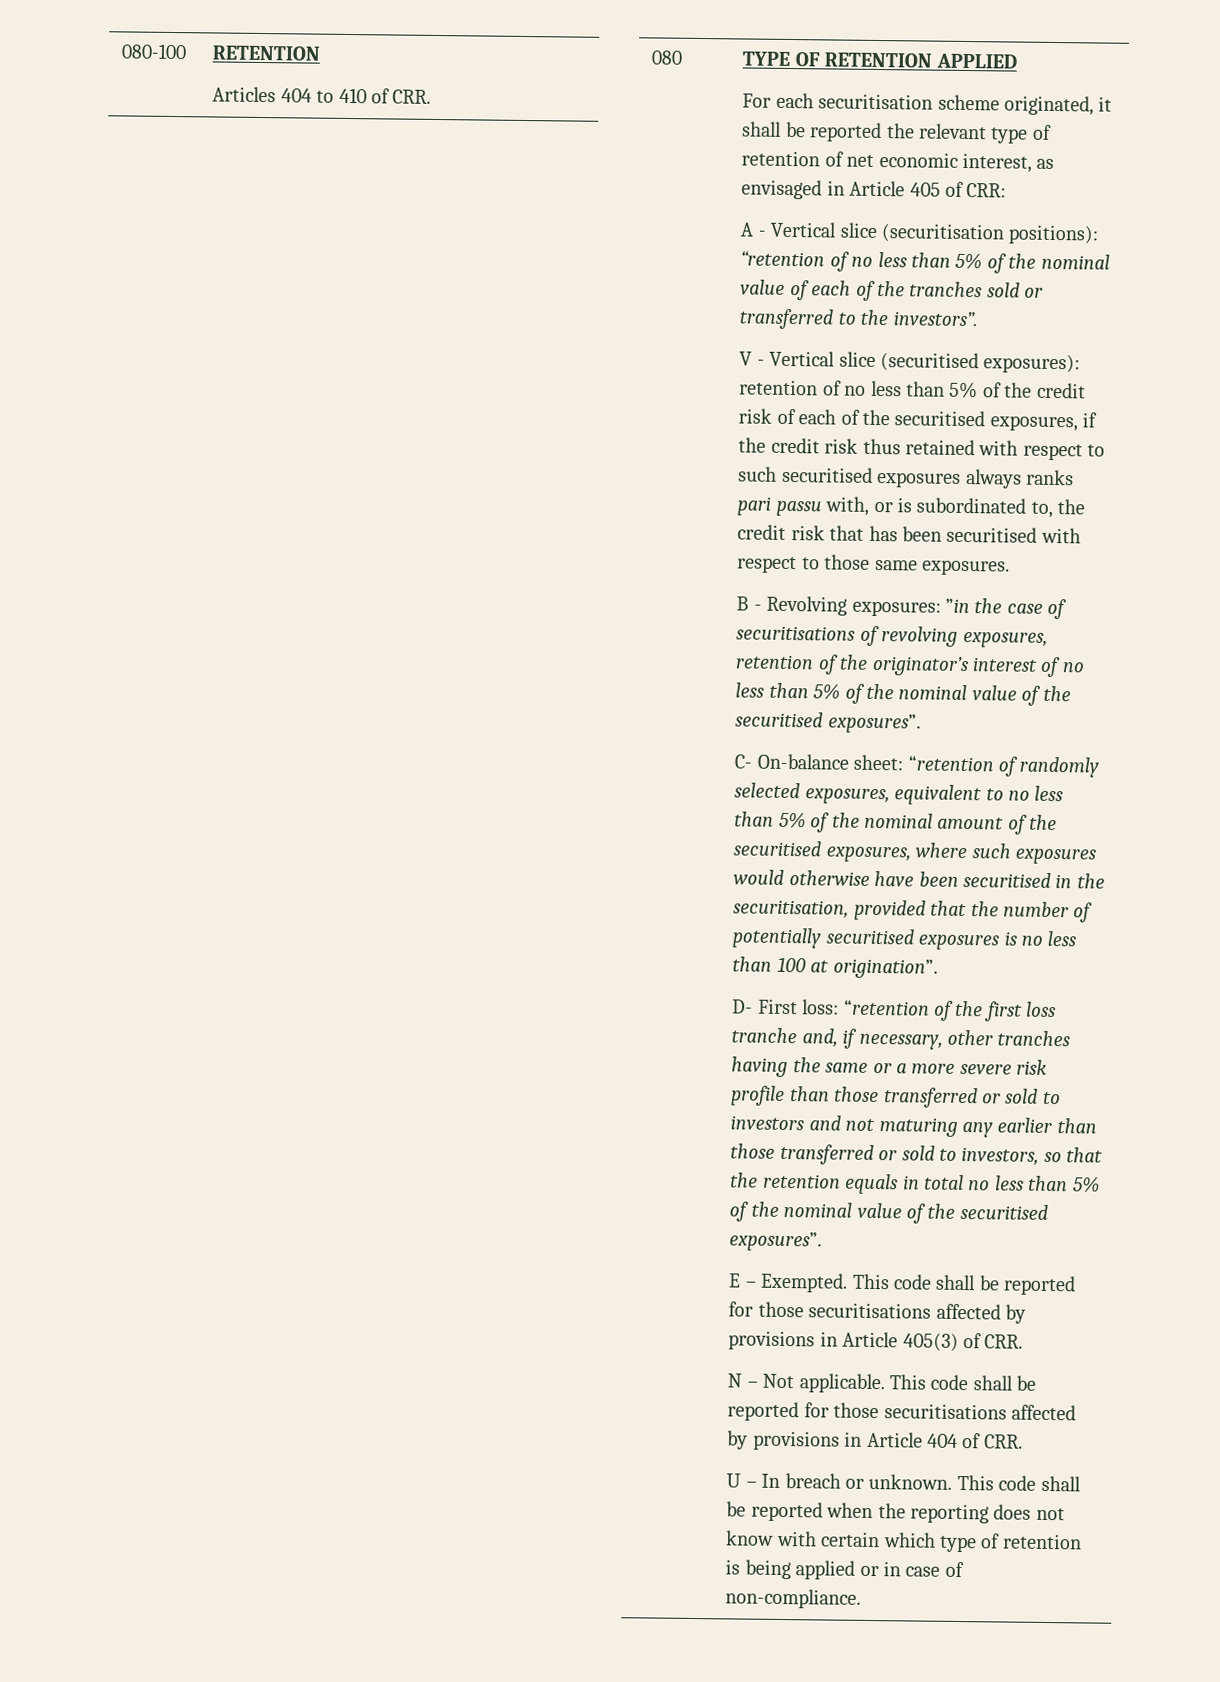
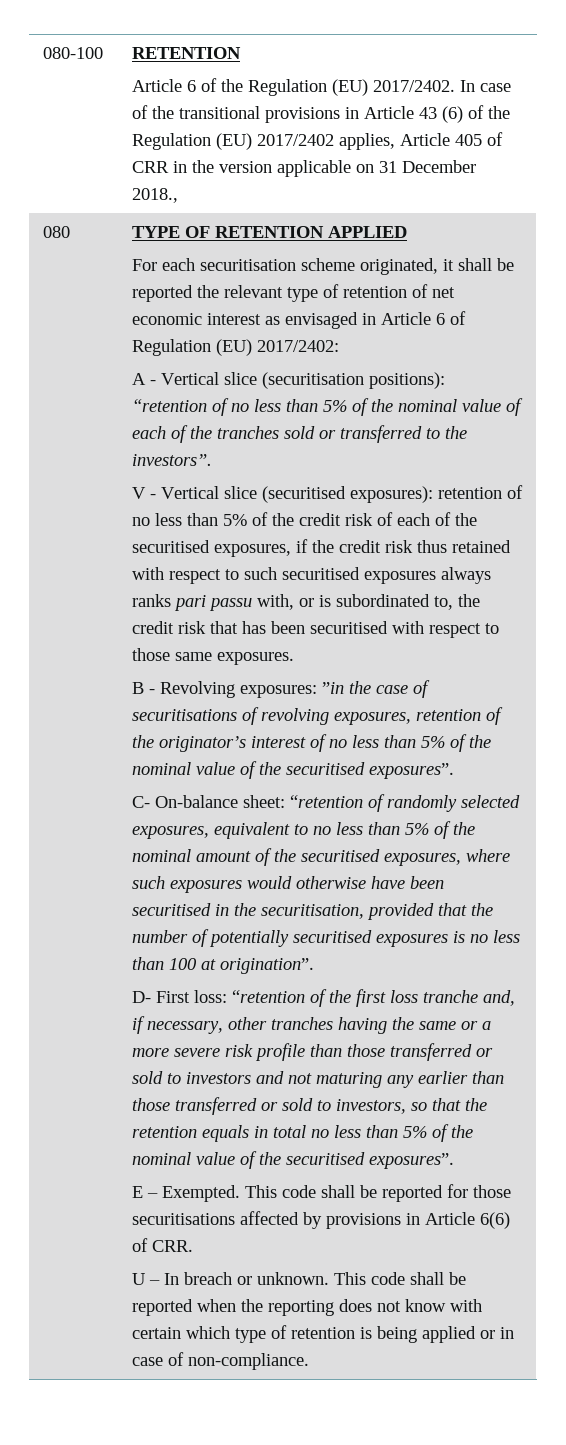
  080-100 | RETENTION
- Articles 404 to 410 of CRR.
+ Article 6 of the Regulation (EU) 2017/2402. In case of the transitional provisions in Article 43 (6) of the Regulation (EU) 2017/2402 applies, Article 405 of CRR in the version applicable on 31 December 2018.,
- For each securitisation scheme originated, it shall be reported the relevant type of retention of net economic interest, as envisaged in Article 405 of CRR:
+ For each securitisation scheme originated, it shall be reported the relevant type of retention of net economic interest as envisaged in Article 6 of Regulation (EU) 2017/2402:
- This code shall be reported for those securitisations affected by provisions in Article 405(3) of CRR.
- N – Not applicable. This code shall be reported for those securitisations affected by provisions in Article 404 of CRR.
+ This code shall be reported for those securitisations affected by provisions in Article 6(6) of CRR.

